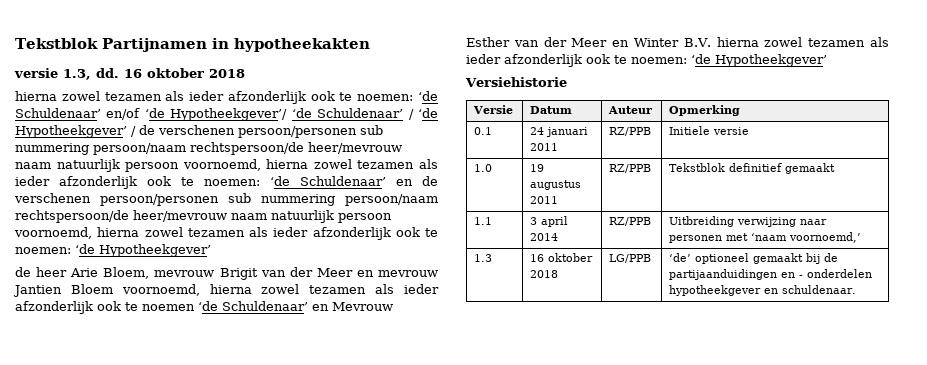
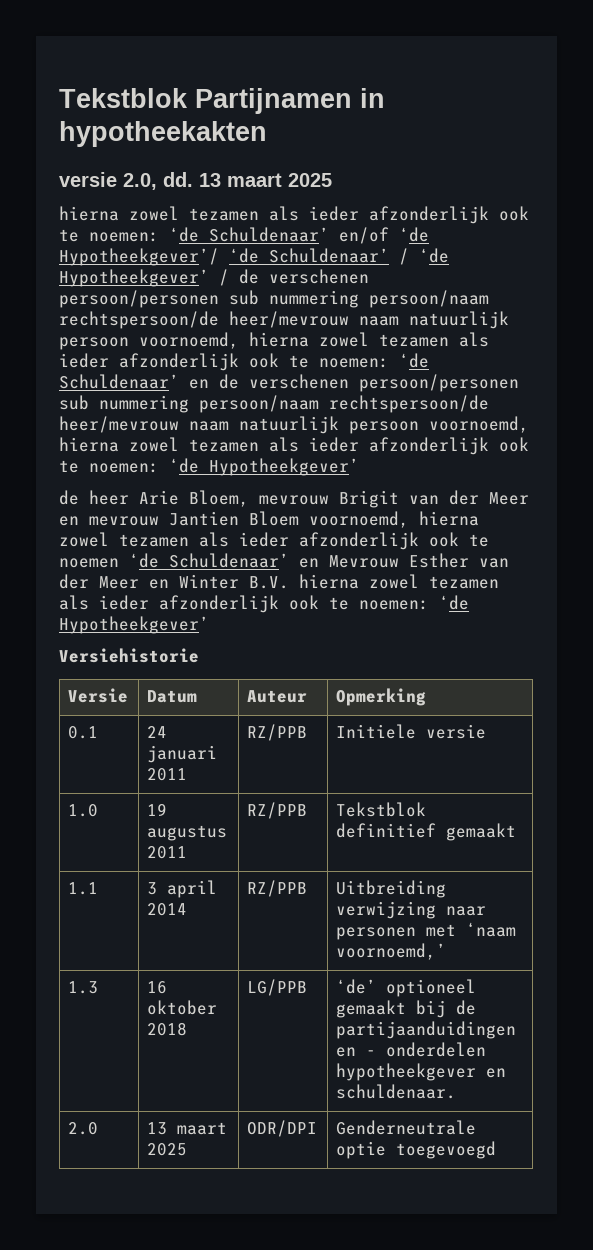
- versie 1.3, dd. 16 oktober 2018
+ versie 2.0, dd. 13 maart 2025
+ 2.0 | 13 maart 2025 | ODR/DPI | Genderneutrale optie toegevoegd

